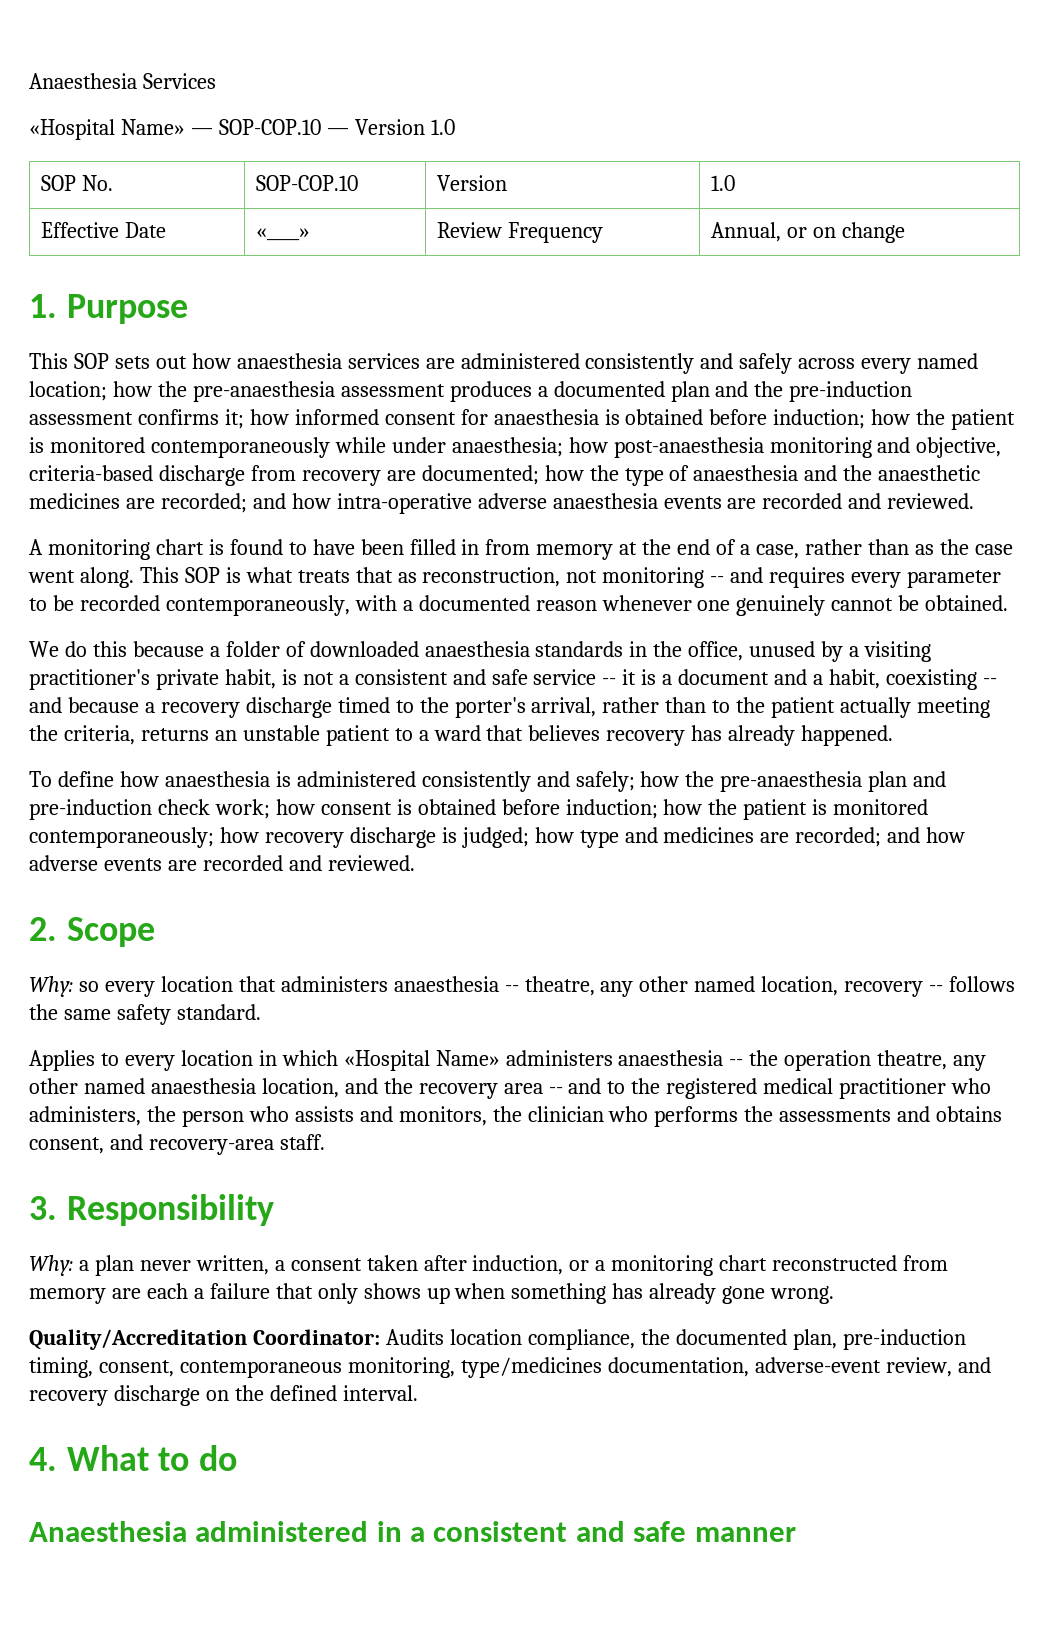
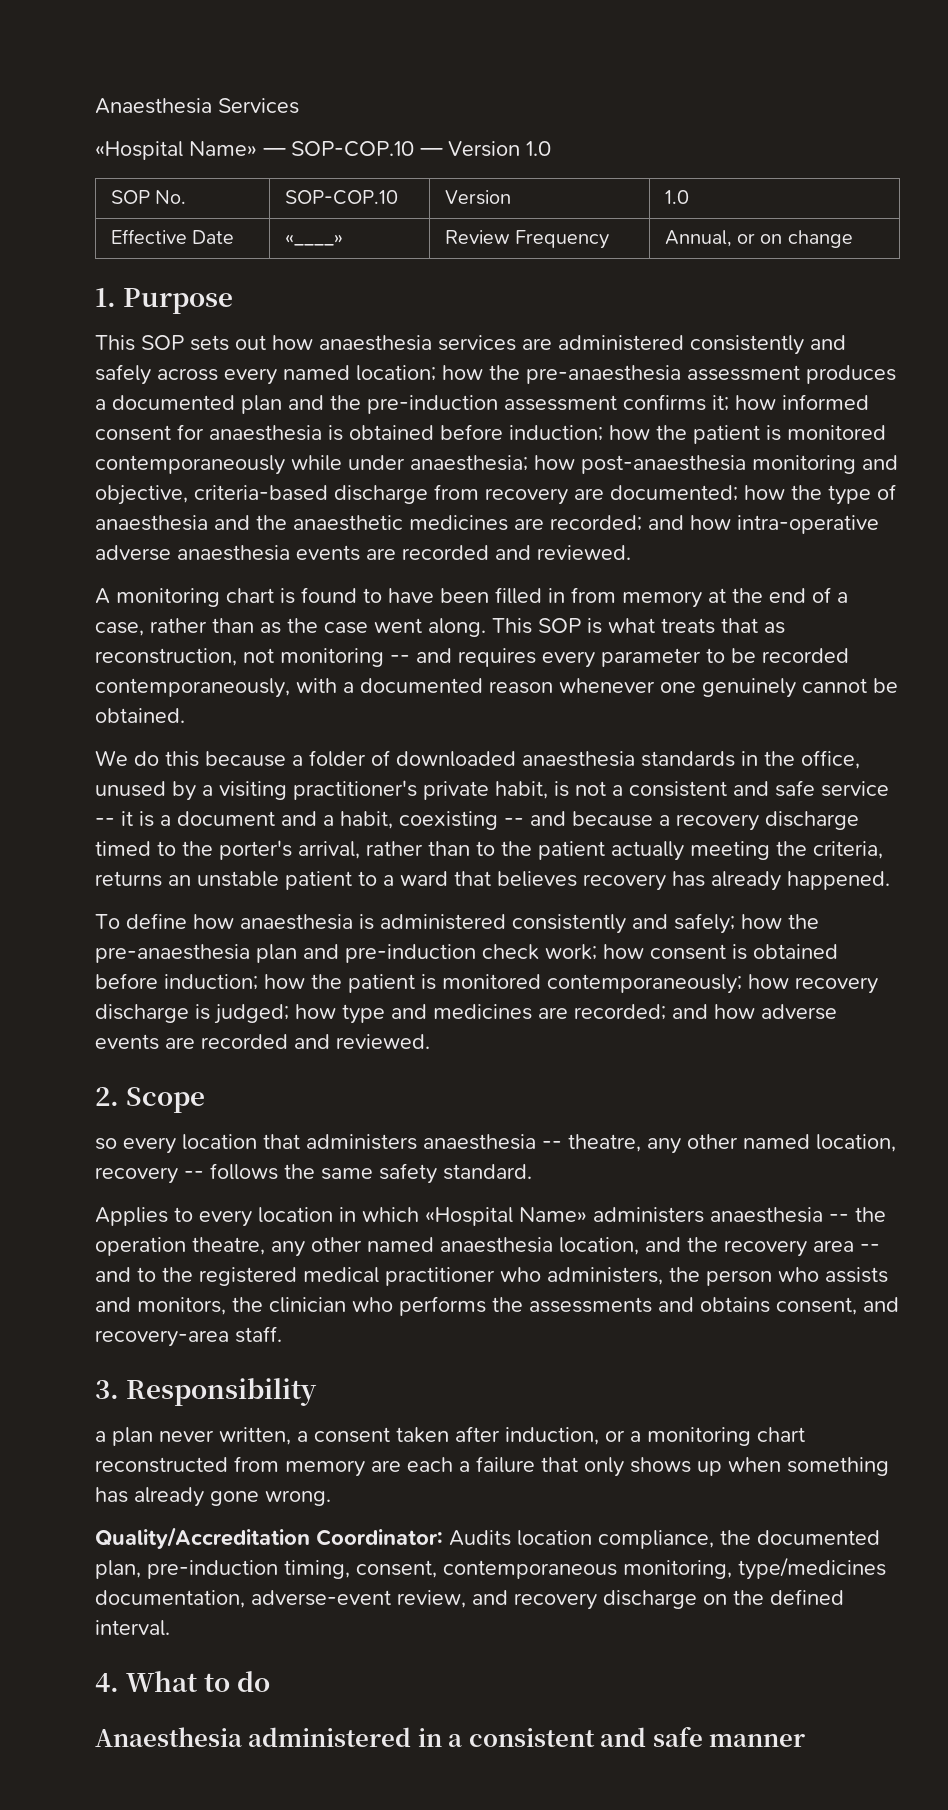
- Why: so every location that administers anaesthesia -- theatre, any other named location, recovery -- follows the same safety standard.
+ so every location that administers anaesthesia -- theatre, any other named location, recovery -- follows the same safety standard.
- Why: a plan never written, a consent taken after induction, or a monitoring chart reconstructed from memory are each a failure that only shows up when something has already gone wrong.
+ a plan never written, a consent taken after induction, or a monitoring chart reconstructed from memory are each a failure that only shows up when something has already gone wrong.

